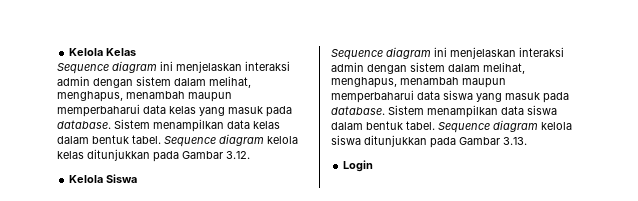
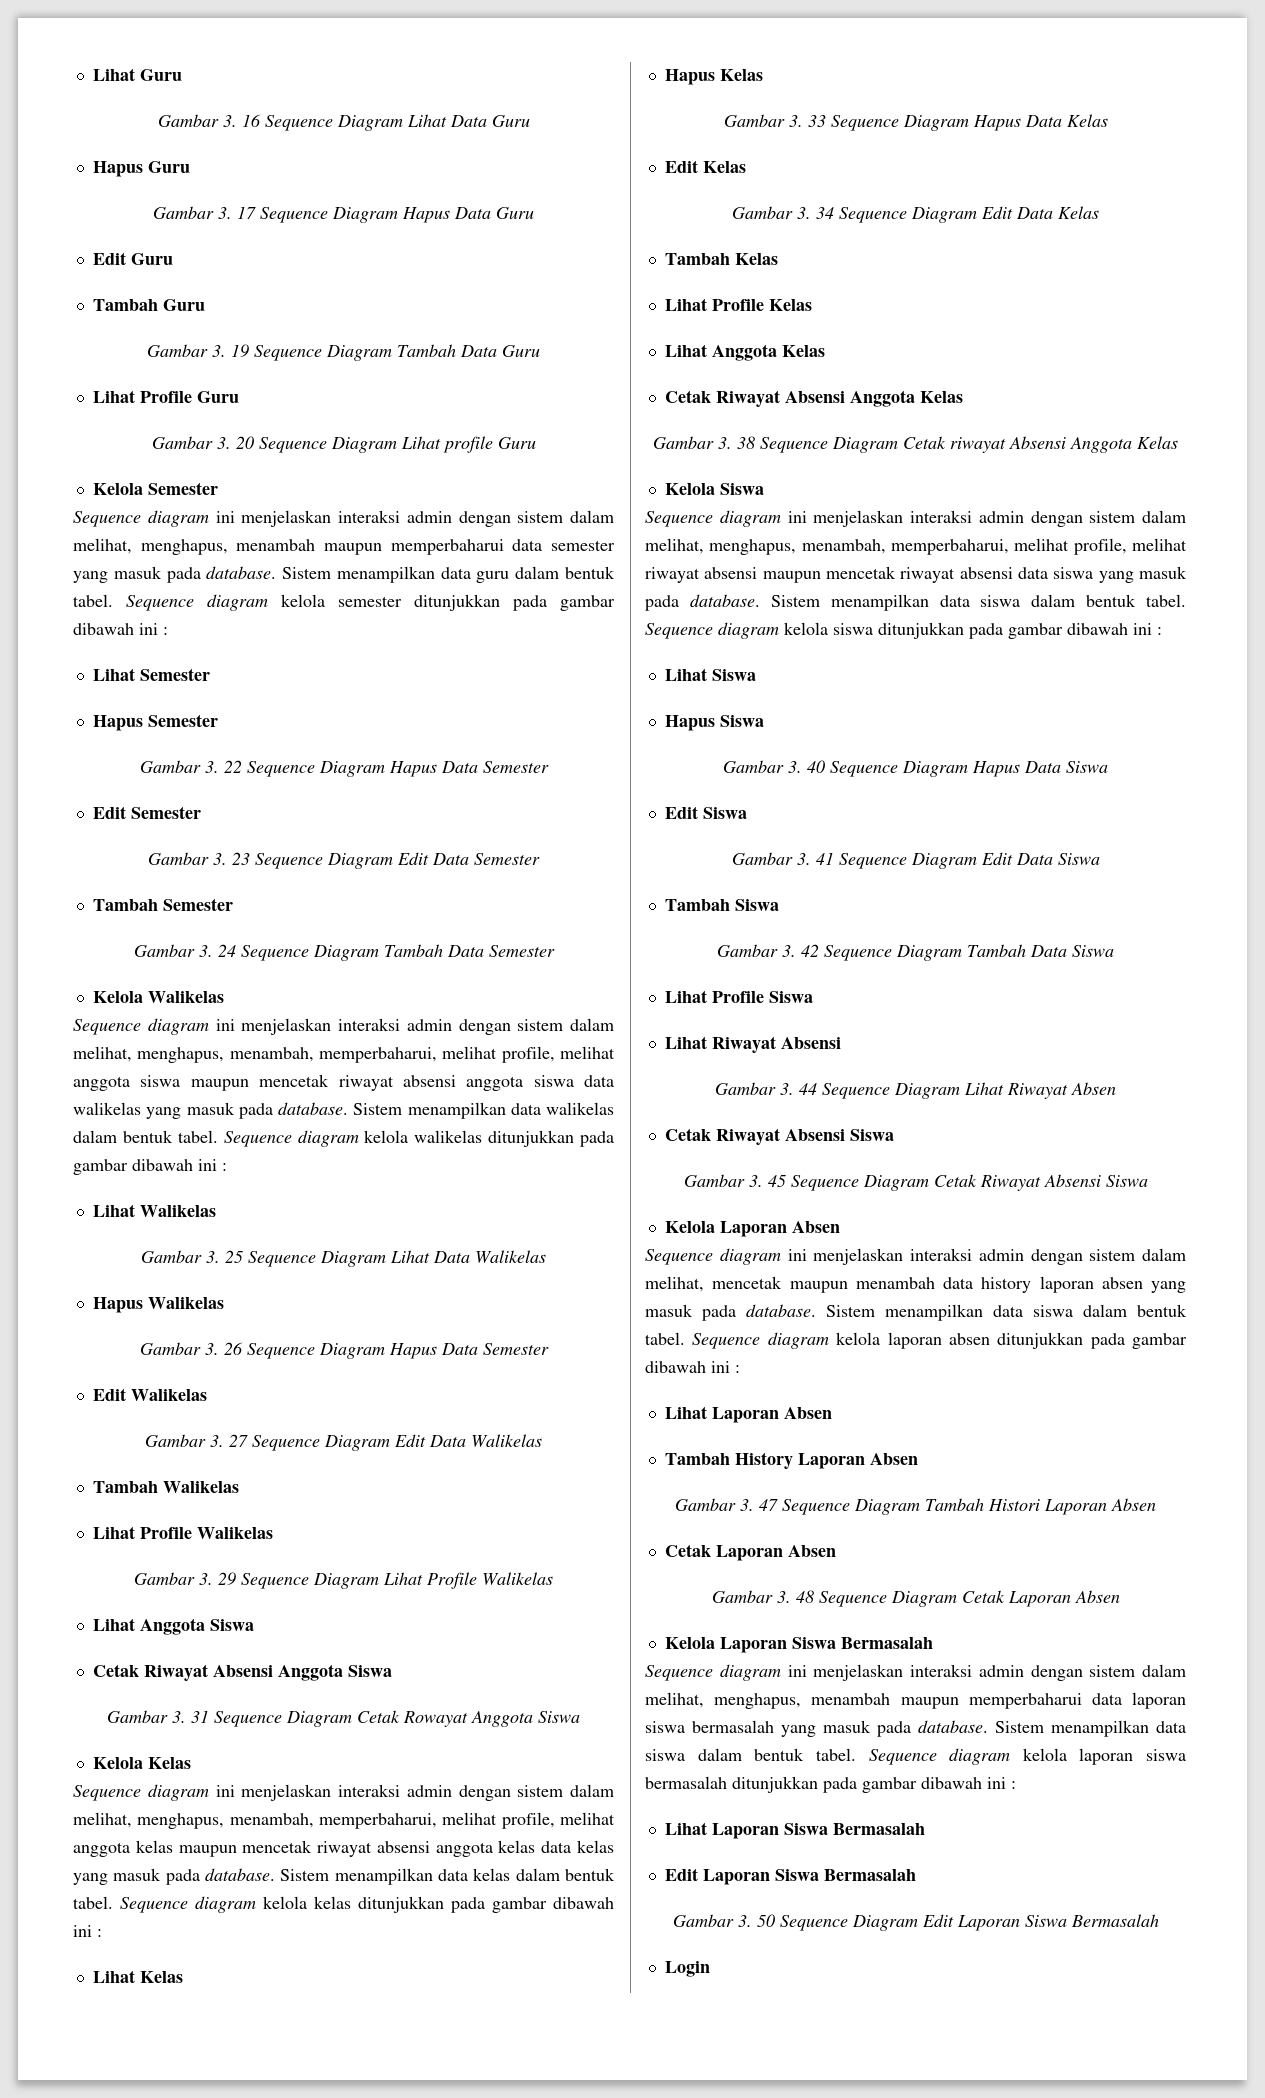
- Kelola Kelas
+ Lihat Guru
+ Gambar 3. 16 Sequence Diagram Lihat Data Guru
+ Hapus Guru
+ Gambar 3. 17 Sequence Diagram Hapus Data Guru
+ Edit Guru
+ Tambah Guru
+ Gambar 3. 19 Sequence Diagram Tambah Data Guru
+ Lihat Profile Guru
+ Gambar 3. 20 Sequence Diagram Lihat profile Guru
+ Kelola Semester
- Sequence diagram ini menjelaskan interaksi admin dengan sistem dalam melihat, menghapus, menambah maupun memperbaharui data kelas yang masuk pada database.
+ Sequence diagram ini menjelaskan interaksi admin dengan sistem dalam melihat, menghapus, menambah maupun memperbaharui data semester yang masuk pada database. Sistem menampilkan data guru dalam bentuk tabel. Sequence diagram kelola semester ditunjukkan pada gambar dibawah ini :
+ Lihat Semester
+ Hapus Semester
+ Gambar 3. 22 Sequence Diagram Hapus Data Semester
+ Edit Semester
+ Gambar 3. 23 Sequence Diagram Edit Data Semester
+ Tambah Semester
+ Gambar 3. 24 Sequence Diagram Tambah Data Semester
+ Kelola Walikelas
+ Sequence diagram ini menjelaskan interaksi admin dengan sistem dalam melihat, menghapus, menambah, memperbaharui, melihat profile, melihat anggota siswa maupun mencetak riwayat absensi anggota siswa data walikelas yang masuk pada database. Sistem menampilkan data walikelas dalam bentuk tabel. Sequence diagram kelola walikelas ditunjukkan pada gambar dibawah ini :
+ Lihat Walikelas
+ Gambar 3. 25 Sequence Diagram Lihat Data Walikelas
+ Hapus Walikelas
+ Gambar 3. 26 Sequence Diagram Hapus Data Semester
+ Edit Walikelas
+ Gambar 3. 27 Sequence Diagram Edit Data Walikelas
+ Tambah Walikelas
+ Lihat Profile Walikelas
+ Gambar 3. 29 Sequence Diagram Lihat Profile Walikelas
+ Lihat Anggota Siswa
+ Cetak Riwayat Absensi Anggota Siswa
+ Gambar 3. 31 Sequence Diagram Cetak Rowayat Anggota Siswa
+ Kelola Kelas
+ Sequence diagram ini menjelaskan interaksi admin dengan sistem dalam melihat, menghapus, menambah, memperbaharui, melihat profile, melihat anggota kelas maupun mencetak riwayat absensi anggota kelas data kelas yang masuk pada database.
- Sequence diagram kelola kelas ditunjukkan pada Gambar 3.12.
+ Sequence diagram kelola kelas ditunjukkan pada gambar dibawah ini :
+ Lihat Kelas
+ Hapus Kelas
+ Gambar 3. 33 Sequence Diagram Hapus Data Kelas
+ Edit Kelas
+ Gambar 3. 34 Sequence Diagram Edit Data Kelas
+ Tambah Kelas
+ Lihat Profile Kelas
+ Lihat Anggota Kelas
+ Cetak Riwayat Absensi Anggota Kelas
+ Gambar 3. 38 Sequence Diagram Cetak riwayat Absensi Anggota Kelas
- Sequence diagram ini menjelaskan interaksi admin dengan sistem dalam melihat, menghapus, menambah maupun memperbaharui data siswa yang masuk pada database.
+ Sequence diagram ini menjelaskan interaksi admin dengan sistem dalam melihat, menghapus, menambah, memperbaharui, melihat profile, melihat riwayat absensi maupun mencetak riwayat absensi data siswa yang masuk pada database.
- Sequence diagram kelola siswa ditunjukkan pada Gambar 3.13.
+ Sequence diagram kelola siswa ditunjukkan pada gambar dibawah ini :
+ Lihat Siswa
+ Hapus Siswa
+ Gambar 3. 40 Sequence Diagram Hapus Data Siswa
+ Edit Siswa
+ Gambar 3. 41 Sequence Diagram Edit Data Siswa
+ Tambah Siswa
+ Gambar 3. 42 Sequence Diagram Tambah Data Siswa
+ Lihat Profile Siswa
+ Lihat Riwayat Absensi
+ Gambar 3. 44 Sequence Diagram Lihat Riwayat Absen
+ Cetak Riwayat Absensi Siswa
+ Gambar 3. 45 Sequence Diagram Cetak Riwayat Absensi Siswa
+ Kelola Laporan Absen
+ Sequence diagram ini menjelaskan interaksi admin dengan sistem dalam melihat, mencetak maupun menambah data history laporan absen yang masuk pada database. Sistem menampilkan data siswa dalam bentuk tabel. Sequence diagram kelola laporan absen ditunjukkan pada gambar dibawah ini :
+ Lihat Laporan Absen
+ Tambah History Laporan Absen
+ Gambar 3. 47 Sequence Diagram Tambah Histori Laporan Absen
+ Cetak Laporan Absen
+ Gambar 3. 48 Sequence Diagram Cetak Laporan Absen
+ Kelola Laporan Siswa Bermasalah
+ Sequence diagram ini menjelaskan interaksi admin dengan sistem dalam melihat, menghapus, menambah maupun memperbaharui data laporan siswa bermasalah yang masuk pada database. Sistem menampilkan data siswa dalam bentuk tabel. Sequence diagram kelola laporan siswa bermasalah ditunjukkan pada gambar dibawah ini :
+ Lihat Laporan Siswa Bermasalah
+ Edit Laporan Siswa Bermasalah
+ Gambar 3. 50 Sequence Diagram Edit Laporan Siswa Bermasalah

